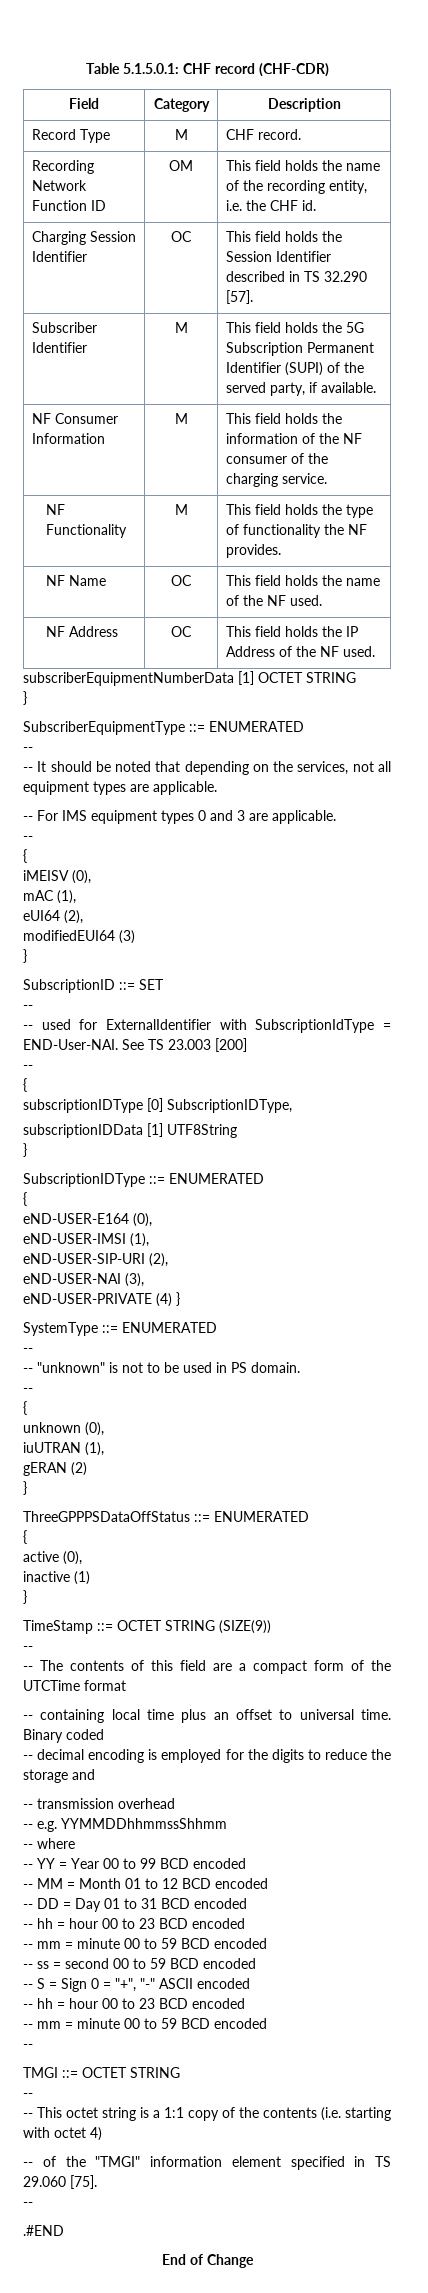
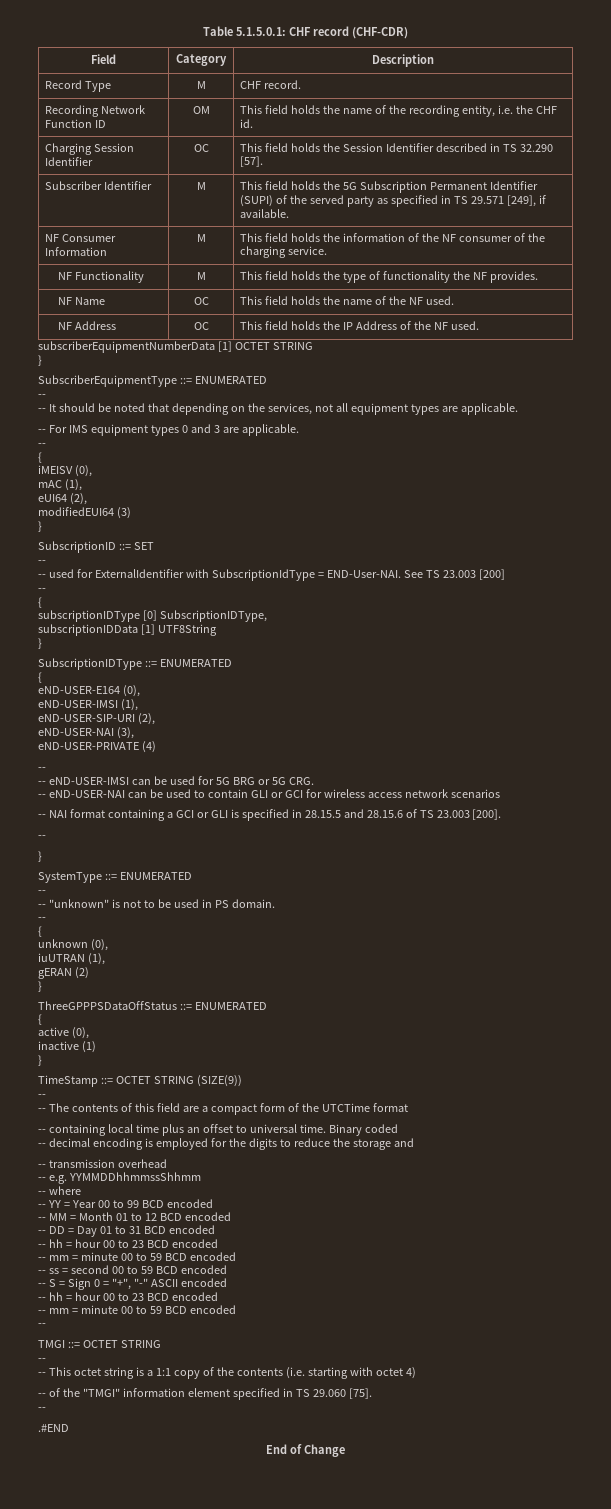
- Subscriber Identifier | M | This field holds the 5G Subscription Permanent Identifier (SUPI) of the served party, if available.
+ Subscriber Identifier | M | This field holds the 5G Subscription Permanent Identifier (SUPI) of the served party as specified in TS 29.571 [249], if available.
- eND-USER-PRIVATE (4) }
+ eND-USER-PRIVATE (4)
+ --
+ -- eND-USER-IMSI can be used for 5G BRG or 5G CRG.
+ -- eND-USER-NAI can be used to contain GLI or GCI for wireless access network scenarios
+ -- NAI format containing a GCI or GLI is specified in 28.15.5 and 28.15.6 of TS 23.003 [200].
+ --
+ }

